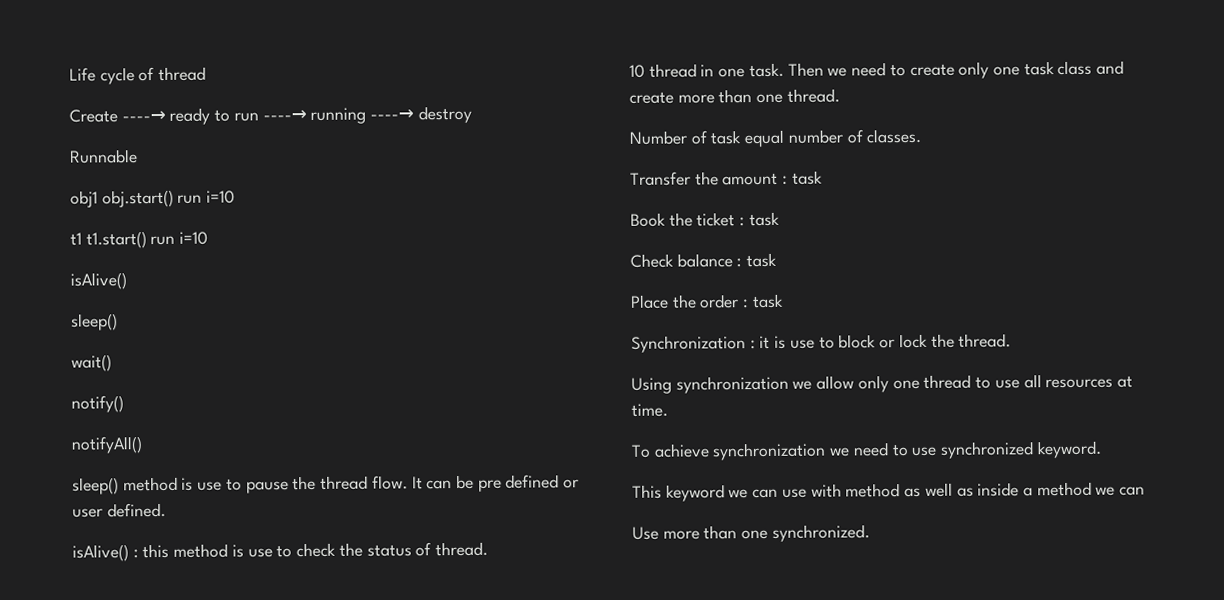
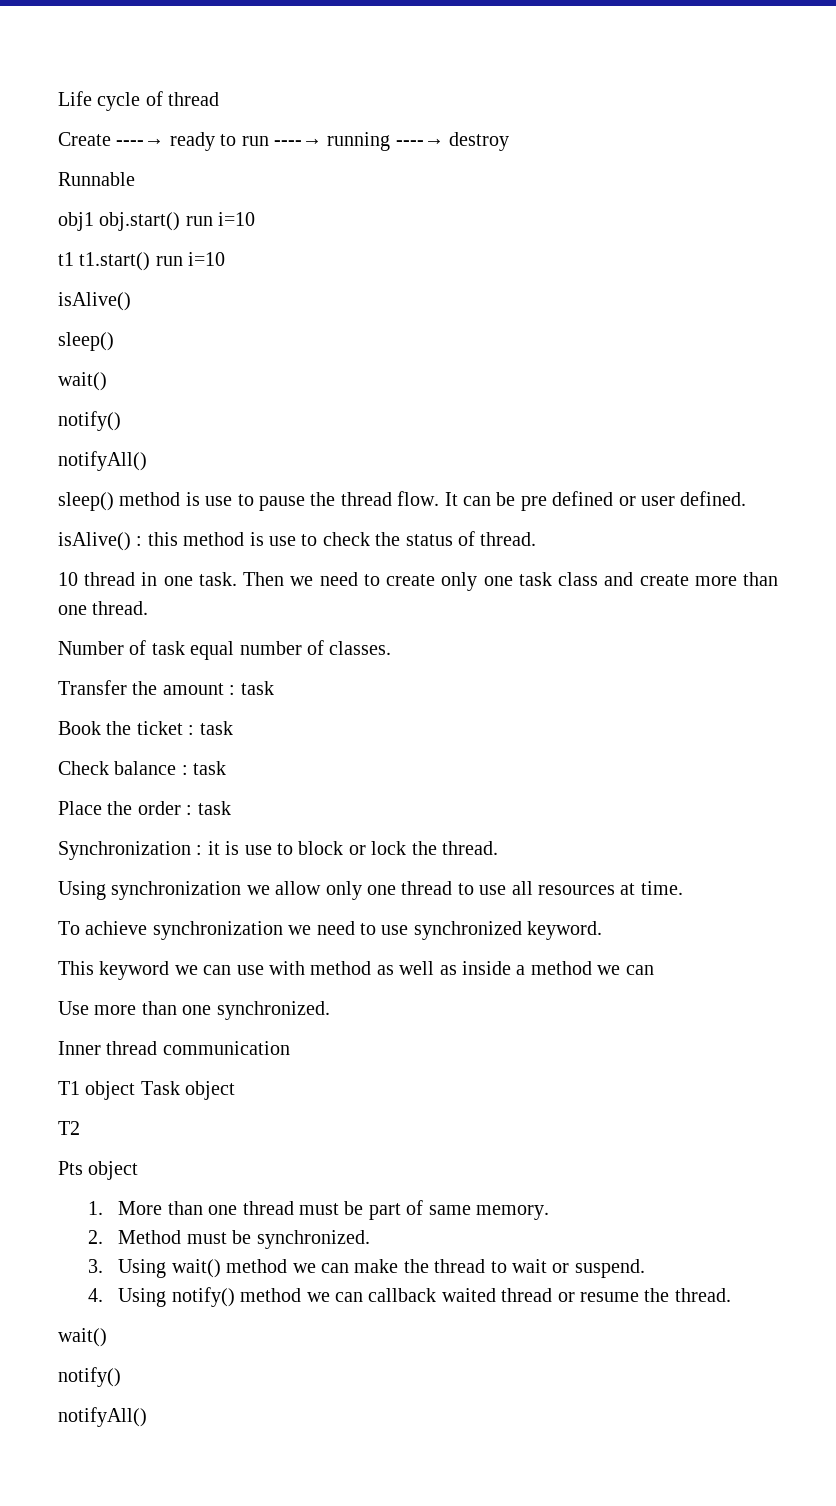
+ Inner thread communication
+ T1 object Task object
+ T2
+ Pts object
+ 1. More than one thread must be part of same memory.
+ 2. Method must be synchronized.
+ 3. Using wait() method we can make the thread to wait or suspend.
+ 4. Using notify() method we can callback waited thread or resume the thread.
+ wait()
+ notify()
+ notifyAll()

